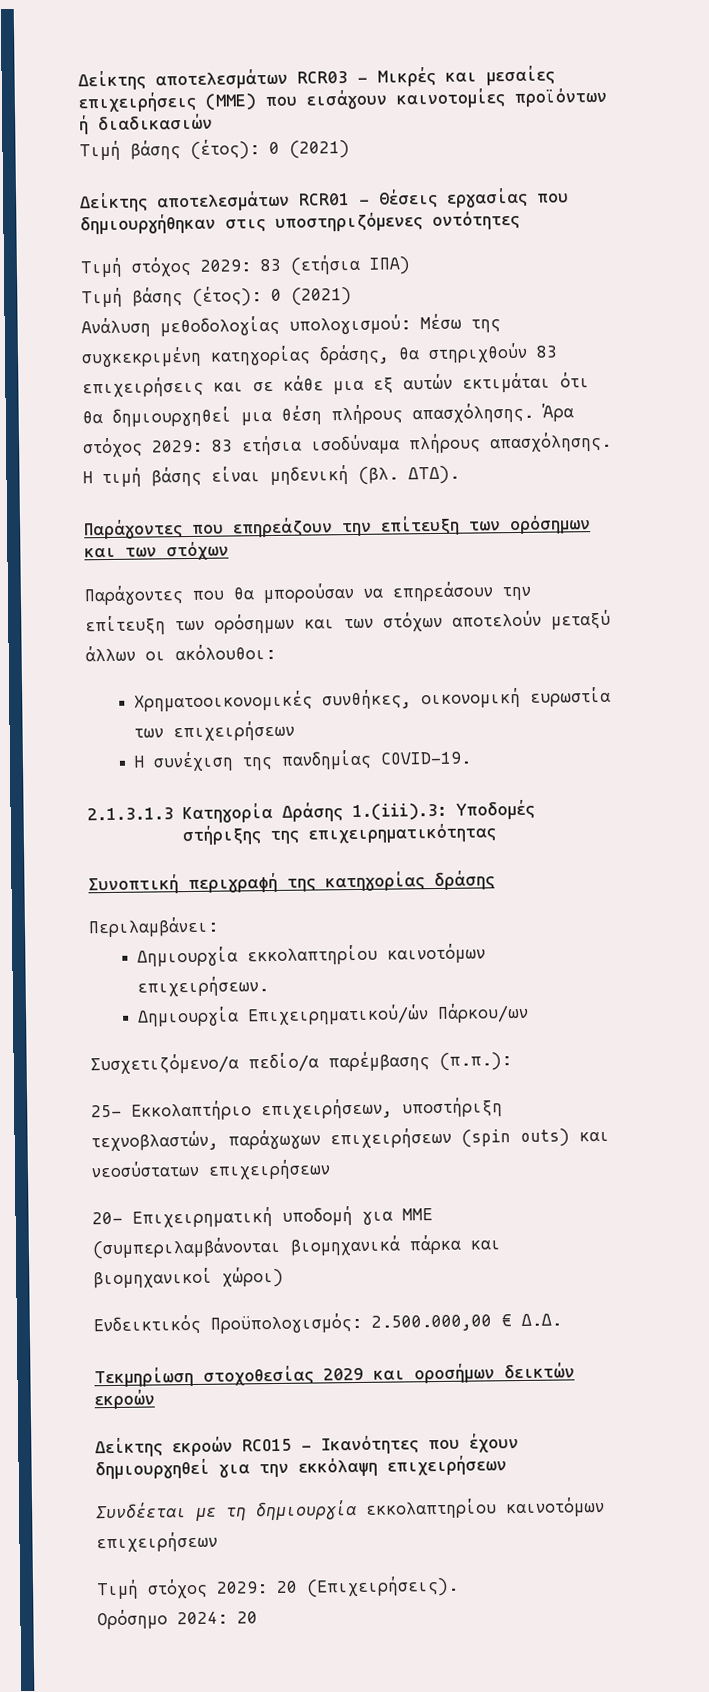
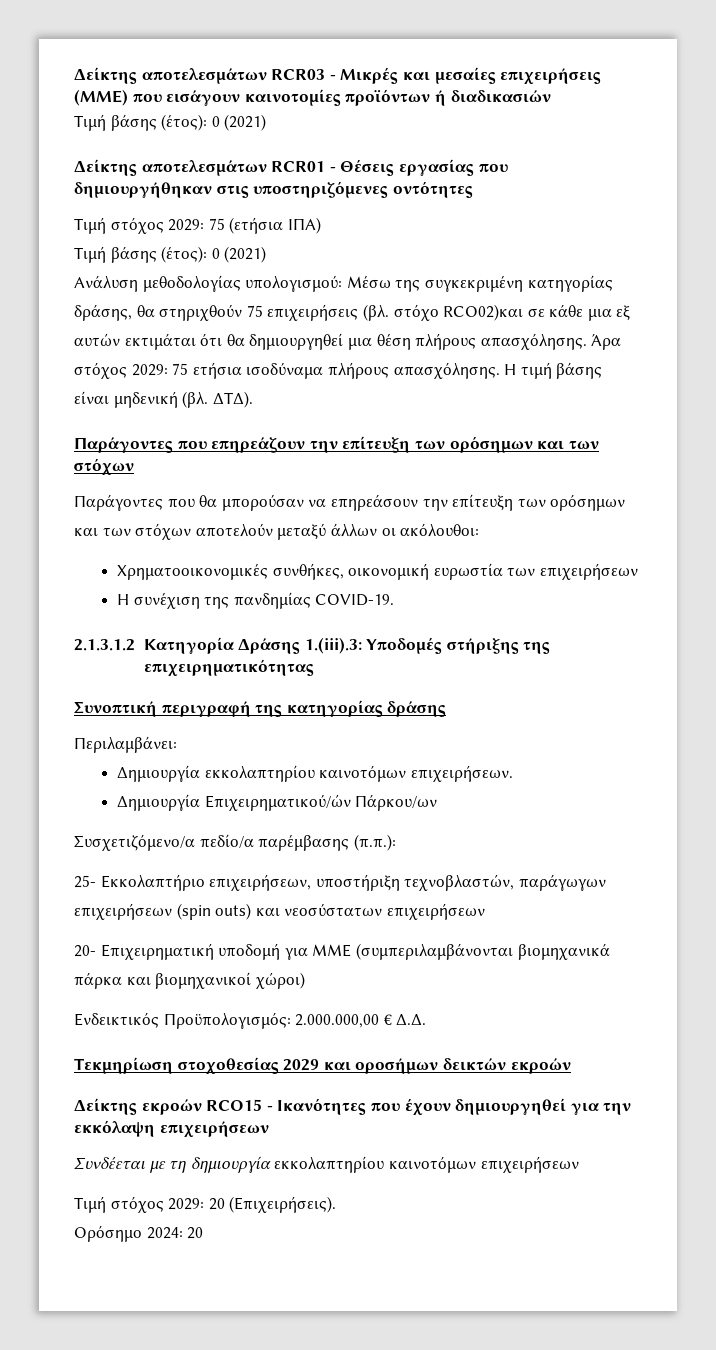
- Τιμή στόχος 2029: 83 (ετήσια ΙΠΑ)
+ Τιμή στόχος 2029: 75 (ετήσια ΙΠΑ)
- Ανάλυση μεθοδολογίας υπολογισμού: Μέσω της συγκεκριμένη κατηγορίας δράσης, θα στηριχθούν 83 επιχειρήσεις και σε κάθε μια εξ αυτών εκτιμάται ότι θα δημιουργηθεί μια θέση πλήρους απασχόλησης.
+ Ανάλυση μεθοδολογίας υπολογισμού: Μέσω της συγκεκριμένη κατηγορίας δράσης, θα στηριχθούν 75 επιχειρήσεις (βλ. στόχο RCO02)και σε κάθε μια εξ αυτών εκτιμάται ότι θα δημιουργηθεί μια θέση πλήρους απασχόλησης.
- Άρα στόχος 2029: 83 ετήσια ισοδύναμα πλήρους απασχόλησης.
+ Άρα στόχος 2029: 75 ετήσια ισοδύναμα πλήρους απασχόλησης.
- 2.1.3.1.3 Κατηγορία Δράσης 1.(iii).3: Υποδομές στήριξης της επιχειρηματικότητας
+ 2.1.3.1.2 Κατηγορία Δράσης 1.(iii).3: Υποδομές στήριξης της επιχειρηματικότητας
- Ενδεικτικός Προϋπολογισμός: 2.500.000,00 € Δ.Δ.
+ Ενδεικτικός Προϋπολογισμός: 2.000.000,00 € Δ.Δ.

